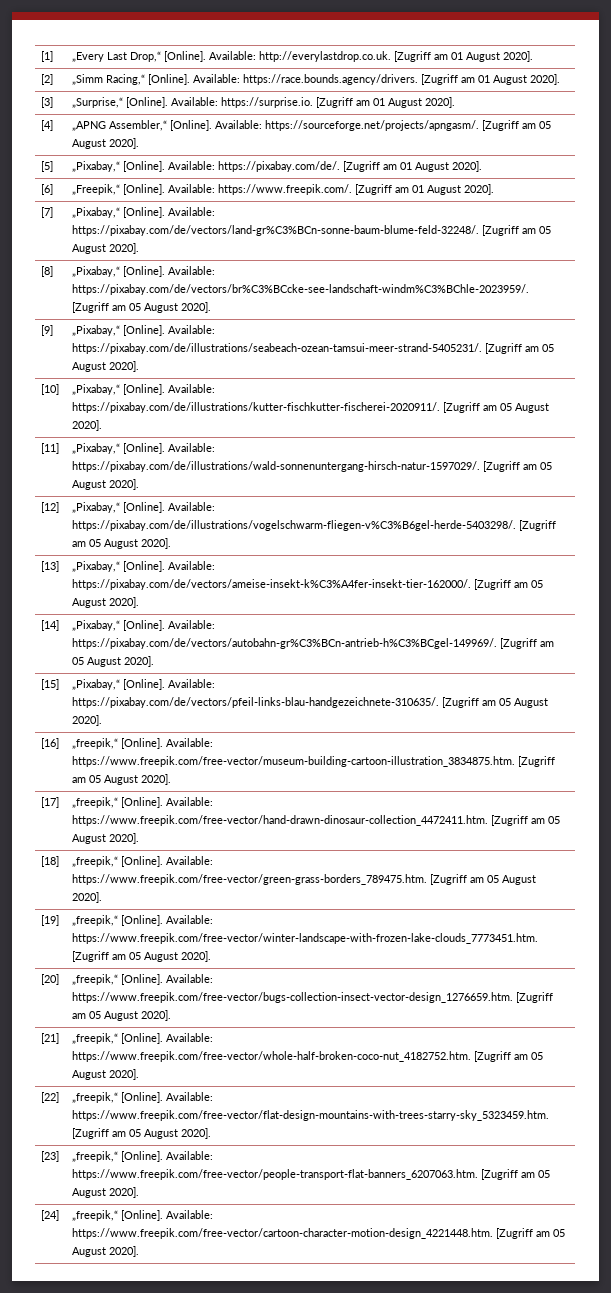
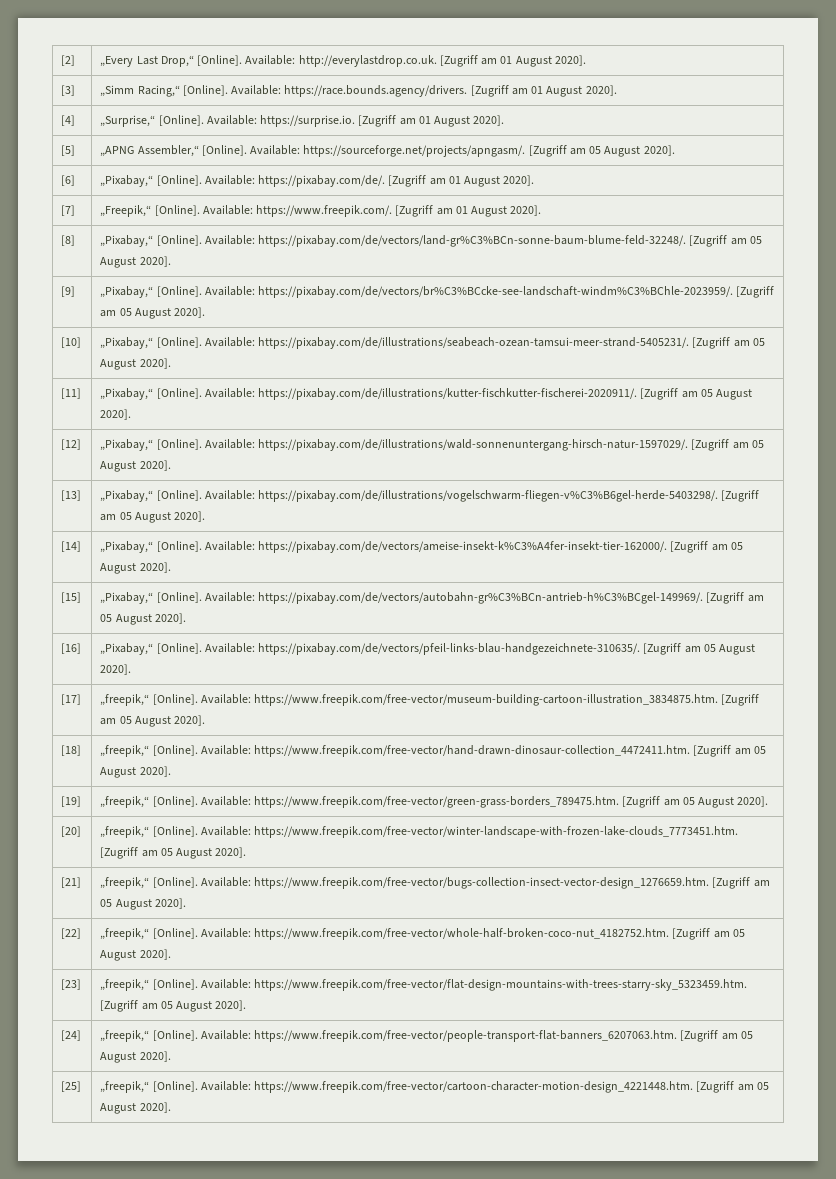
- [1] | „Every Last Drop,“ [Online]. Available: http://everylastdrop.co.uk. [Zugriff am 01 August 2020].
+ [2] | „Every Last Drop,“ [Online]. Available: http://everylastdrop.co.uk. [Zugriff am 01 August 2020].
- [2] | „Simm Racing,“ [Online]. Available: https://race.bounds.agency/drivers. [Zugriff am 01 August 2020].
+ [3] | „Simm Racing,“ [Online]. Available: https://race.bounds.agency/drivers. [Zugriff am 01 August 2020].
- [3] | „Surprise,“ [Online]. Available: https://surprise.io. [Zugriff am 01 August 2020].
+ [4] | „Surprise,“ [Online]. Available: https://surprise.io. [Zugriff am 01 August 2020].
- [4] | „APNG Assembler,“ [Online]. Available: https://sourceforge.net/projects/apngasm/. [Zugriff am 05 August 2020].
+ [5] | „APNG Assembler,“ [Online]. Available: https://sourceforge.net/projects/apngasm/. [Zugriff am 05 August 2020].
- [5] | „Pixabay,“ [Online]. Available: https://pixabay.com/de/. [Zugriff am 01 August 2020].
+ [6] | „Pixabay,“ [Online]. Available: https://pixabay.com/de/. [Zugriff am 01 August 2020].
- [6] | „Freepik,“ [Online]. Available: https://www.freepik.com/. [Zugriff am 01 August 2020].
+ [7] | „Freepik,“ [Online]. Available: https://www.freepik.com/. [Zugriff am 01 August 2020].
- [7] | „Pixabay,“ [Online]. Available: https://pixabay.com/de/vectors/land-gr%C3%BCn-sonne-baum-blume-feld-32248/. [Zugriff am 05 August 2020].
+ [8] | „Pixabay,“ [Online]. Available: https://pixabay.com/de/vectors/land-gr%C3%BCn-sonne-baum-blume-feld-32248/. [Zugriff am 05 August 2020].
- [8] | „Pixabay,“ [Online]. Available: https://pixabay.com/de/vectors/br%C3%BCcke-see-landschaft-windm%C3%BChle-2023959/. [Zugriff am 05 August 2020].
+ [9] | „Pixabay,“ [Online]. Available: https://pixabay.com/de/vectors/br%C3%BCcke-see-landschaft-windm%C3%BChle-2023959/. [Zugriff am 05 August 2020].
- [9] | „Pixabay,“ [Online]. Available: https://pixabay.com/de/illustrations/seabeach-ozean-tamsui-meer-strand-5405231/. [Zugriff am 05 August 2020].
+ [10] | „Pixabay,“ [Online]. Available: https://pixabay.com/de/illustrations/seabeach-ozean-tamsui-meer-strand-5405231/. [Zugriff am 05 August 2020].
- [10] | „Pixabay,“ [Online]. Available: https://pixabay.com/de/illustrations/kutter-fischkutter-fischerei-2020911/. [Zugriff am 05 August 2020].
+ [11] | „Pixabay,“ [Online]. Available: https://pixabay.com/de/illustrations/kutter-fischkutter-fischerei-2020911/. [Zugriff am 05 August 2020].
- [11] | „Pixabay,“ [Online]. Available: https://pixabay.com/de/illustrations/wald-sonnenuntergang-hirsch-natur-1597029/. [Zugriff am 05 August 2020].
+ [12] | „Pixabay,“ [Online]. Available: https://pixabay.com/de/illustrations/wald-sonnenuntergang-hirsch-natur-1597029/. [Zugriff am 05 August 2020].
- [12] | „Pixabay,“ [Online]. Available: https://pixabay.com/de/illustrations/vogelschwarm-fliegen-v%C3%B6gel-herde-5403298/. [Zugriff am 05 August 2020].
+ [13] | „Pixabay,“ [Online]. Available: https://pixabay.com/de/illustrations/vogelschwarm-fliegen-v%C3%B6gel-herde-5403298/. [Zugriff am 05 August 2020].
- [13] | „Pixabay,“ [Online]. Available: https://pixabay.com/de/vectors/ameise-insekt-k%C3%A4fer-insekt-tier-162000/. [Zugriff am 05 August 2020].
+ [14] | „Pixabay,“ [Online]. Available: https://pixabay.com/de/vectors/ameise-insekt-k%C3%A4fer-insekt-tier-162000/. [Zugriff am 05 August 2020].
- [14] | „Pixabay,“ [Online]. Available: https://pixabay.com/de/vectors/autobahn-gr%C3%BCn-antrieb-h%C3%BCgel-149969/. [Zugriff am 05 August 2020].
+ [15] | „Pixabay,“ [Online]. Available: https://pixabay.com/de/vectors/autobahn-gr%C3%BCn-antrieb-h%C3%BCgel-149969/. [Zugriff am 05 August 2020].
- [15] | „Pixabay,“ [Online]. Available: https://pixabay.com/de/vectors/pfeil-links-blau-handgezeichnete-310635/. [Zugriff am 05 August 2020].
+ [16] | „Pixabay,“ [Online]. Available: https://pixabay.com/de/vectors/pfeil-links-blau-handgezeichnete-310635/. [Zugriff am 05 August 2020].
- [16] | „freepik,“ [Online]. Available: https://www.freepik.com/free-vector/museum-building-cartoon-illustration_3834875.htm. [Zugriff am 05 August 2020].
+ [17] | „freepik,“ [Online]. Available: https://www.freepik.com/free-vector/museum-building-cartoon-illustration_3834875.htm. [Zugriff am 05 August 2020].
- [17] | „freepik,“ [Online]. Available: https://www.freepik.com/free-vector/hand-drawn-dinosaur-collection_4472411.htm. [Zugriff am 05 August 2020].
+ [18] | „freepik,“ [Online]. Available: https://www.freepik.com/free-vector/hand-drawn-dinosaur-collection_4472411.htm. [Zugriff am 05 August 2020].
- [18] | „freepik,“ [Online]. Available: https://www.freepik.com/free-vector/green-grass-borders_789475.htm. [Zugriff am 05 August 2020].
+ [19] | „freepik,“ [Online]. Available: https://www.freepik.com/free-vector/green-grass-borders_789475.htm. [Zugriff am 05 August 2020].
- [19] | „freepik,“ [Online]. Available: https://www.freepik.com/free-vector/winter-landscape-with-frozen-lake-clouds_7773451.htm. [Zugriff am 05 August 2020].
+ [20] | „freepik,“ [Online]. Available: https://www.freepik.com/free-vector/winter-landscape-with-frozen-lake-clouds_7773451.htm. [Zugriff am 05 August 2020].
- [20] | „freepik,“ [Online]. Available: https://www.freepik.com/free-vector/bugs-collection-insect-vector-design_1276659.htm. [Zugriff am 05 August 2020].
+ [21] | „freepik,“ [Online]. Available: https://www.freepik.com/free-vector/bugs-collection-insect-vector-design_1276659.htm. [Zugriff am 05 August 2020].
- [21] | „freepik,“ [Online]. Available: https://www.freepik.com/free-vector/whole-half-broken-coco-nut_4182752.htm. [Zugriff am 05 August 2020].
+ [22] | „freepik,“ [Online]. Available: https://www.freepik.com/free-vector/whole-half-broken-coco-nut_4182752.htm. [Zugriff am 05 August 2020].
- [22] | „freepik,“ [Online]. Available: https://www.freepik.com/free-vector/flat-design-mountains-with-trees-starry-sky_5323459.htm. [Zugriff am 05 August 2020].
+ [23] | „freepik,“ [Online]. Available: https://www.freepik.com/free-vector/flat-design-mountains-with-trees-starry-sky_5323459.htm. [Zugriff am 05 August 2020].
- [23] | „freepik,“ [Online]. Available: https://www.freepik.com/free-vector/people-transport-flat-banners_6207063.htm. [Zugriff am 05 August 2020].
+ [24] | „freepik,“ [Online]. Available: https://www.freepik.com/free-vector/people-transport-flat-banners_6207063.htm. [Zugriff am 05 August 2020].
- [24] | „freepik,“ [Online]. Available: https://www.freepik.com/free-vector/cartoon-character-motion-design_4221448.htm. [Zugriff am 05 August 2020].
+ [25] | „freepik,“ [Online]. Available: https://www.freepik.com/free-vector/cartoon-character-motion-design_4221448.htm. [Zugriff am 05 August 2020].

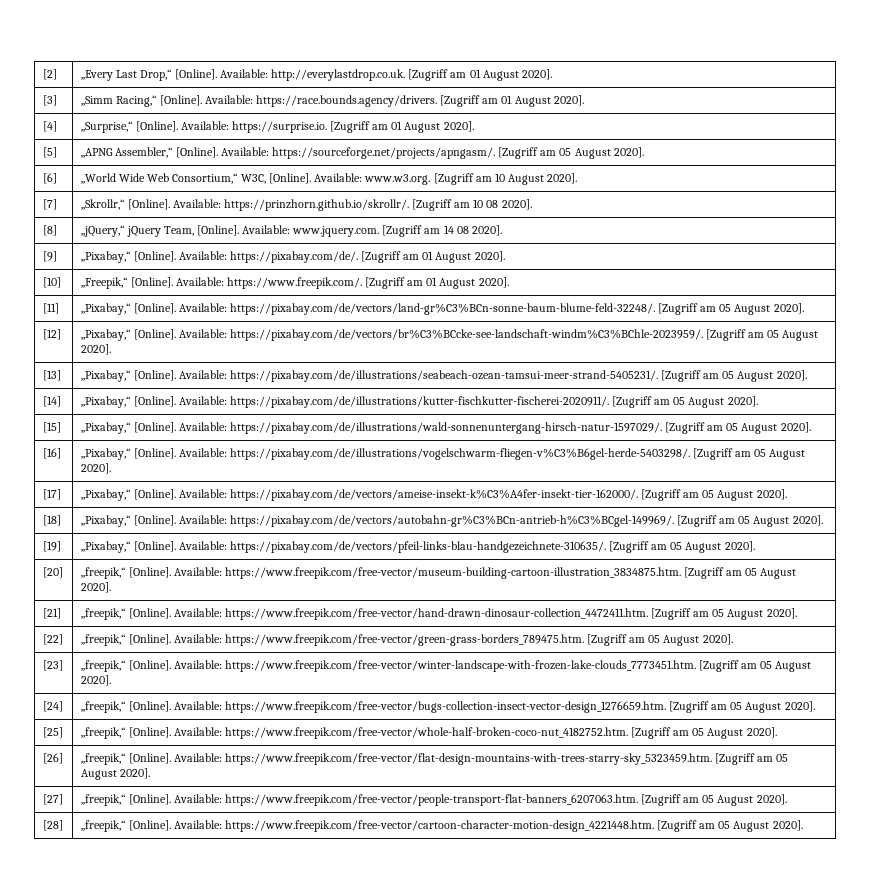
- [6] | „Pixabay,“ [Online]. Available: https://pixabay.com/de/. [Zugriff am 01 August 2020].
+ [6] | „World Wide Web Consortium,“ W3C, [Online]. Available: www.w3.org. [Zugriff am 10 August 2020].
+ [7] | „Skrollr,“ [Online]. Available: https://prinzhorn.github.io/skrollr/. [Zugriff am 10 08 2020].
+ [8] | „jQuery,“ jQuery Team, [Online]. Available: www.jquery.com. [Zugriff am 14 08 2020].
+ [9] | „Pixabay,“ [Online]. Available: https://pixabay.com/de/. [Zugriff am 01 August 2020].
- [7] | „Freepik,“ [Online]. Available: https://www.freepik.com/. [Zugriff am 01 August 2020].
+ [10] | „Freepik,“ [Online]. Available: https://www.freepik.com/. [Zugriff am 01 August 2020].
- [8] | „Pixabay,“ [Online]. Available: https://pixabay.com/de/vectors/land-gr%C3%BCn-sonne-baum-blume-feld-32248/. [Zugriff am 05 August 2020].
+ [11] | „Pixabay,“ [Online]. Available: https://pixabay.com/de/vectors/land-gr%C3%BCn-sonne-baum-blume-feld-32248/. [Zugriff am 05 August 2020].
- [9] | „Pixabay,“ [Online]. Available: https://pixabay.com/de/vectors/br%C3%BCcke-see-landschaft-windm%C3%BChle-2023959/. [Zugriff am 05 August 2020].
+ [12] | „Pixabay,“ [Online]. Available: https://pixabay.com/de/vectors/br%C3%BCcke-see-landschaft-windm%C3%BChle-2023959/. [Zugriff am 05 August 2020].
- [10] | „Pixabay,“ [Online]. Available: https://pixabay.com/de/illustrations/seabeach-ozean-tamsui-meer-strand-5405231/. [Zugriff am 05 August 2020].
+ [13] | „Pixabay,“ [Online]. Available: https://pixabay.com/de/illustrations/seabeach-ozean-tamsui-meer-strand-5405231/. [Zugriff am 05 August 2020].
- [11] | „Pixabay,“ [Online]. Available: https://pixabay.com/de/illustrations/kutter-fischkutter-fischerei-2020911/. [Zugriff am 05 August 2020].
+ [14] | „Pixabay,“ [Online]. Available: https://pixabay.com/de/illustrations/kutter-fischkutter-fischerei-2020911/. [Zugriff am 05 August 2020].
- [12] | „Pixabay,“ [Online]. Available: https://pixabay.com/de/illustrations/wald-sonnenuntergang-hirsch-natur-1597029/. [Zugriff am 05 August 2020].
+ [15] | „Pixabay,“ [Online]. Available: https://pixabay.com/de/illustrations/wald-sonnenuntergang-hirsch-natur-1597029/. [Zugriff am 05 August 2020].
- [13] | „Pixabay,“ [Online]. Available: https://pixabay.com/de/illustrations/vogelschwarm-fliegen-v%C3%B6gel-herde-5403298/. [Zugriff am 05 August 2020].
+ [16] | „Pixabay,“ [Online]. Available: https://pixabay.com/de/illustrations/vogelschwarm-fliegen-v%C3%B6gel-herde-5403298/. [Zugriff am 05 August 2020].
- [14] | „Pixabay,“ [Online]. Available: https://pixabay.com/de/vectors/ameise-insekt-k%C3%A4fer-insekt-tier-162000/. [Zugriff am 05 August 2020].
+ [17] | „Pixabay,“ [Online]. Available: https://pixabay.com/de/vectors/ameise-insekt-k%C3%A4fer-insekt-tier-162000/. [Zugriff am 05 August 2020].
- [15] | „Pixabay,“ [Online]. Available: https://pixabay.com/de/vectors/autobahn-gr%C3%BCn-antrieb-h%C3%BCgel-149969/. [Zugriff am 05 August 2020].
+ [18] | „Pixabay,“ [Online]. Available: https://pixabay.com/de/vectors/autobahn-gr%C3%BCn-antrieb-h%C3%BCgel-149969/. [Zugriff am 05 August 2020].
- [16] | „Pixabay,“ [Online]. Available: https://pixabay.com/de/vectors/pfeil-links-blau-handgezeichnete-310635/. [Zugriff am 05 August 2020].
+ [19] | „Pixabay,“ [Online]. Available: https://pixabay.com/de/vectors/pfeil-links-blau-handgezeichnete-310635/. [Zugriff am 05 August 2020].
- [17] | „freepik,“ [Online]. Available: https://www.freepik.com/free-vector/museum-building-cartoon-illustration_3834875.htm. [Zugriff am 05 August 2020].
+ [20] | „freepik,“ [Online]. Available: https://www.freepik.com/free-vector/museum-building-cartoon-illustration_3834875.htm. [Zugriff am 05 August 2020].
- [18] | „freepik,“ [Online]. Available: https://www.freepik.com/free-vector/hand-drawn-dinosaur-collection_4472411.htm. [Zugriff am 05 August 2020].
+ [21] | „freepik,“ [Online]. Available: https://www.freepik.com/free-vector/hand-drawn-dinosaur-collection_4472411.htm. [Zugriff am 05 August 2020].
- [19] | „freepik,“ [Online]. Available: https://www.freepik.com/free-vector/green-grass-borders_789475.htm. [Zugriff am 05 August 2020].
+ [22] | „freepik,“ [Online]. Available: https://www.freepik.com/free-vector/green-grass-borders_789475.htm. [Zugriff am 05 August 2020].
- [20] | „freepik,“ [Online]. Available: https://www.freepik.com/free-vector/winter-landscape-with-frozen-lake-clouds_7773451.htm. [Zugriff am 05 August 2020].
+ [23] | „freepik,“ [Online]. Available: https://www.freepik.com/free-vector/winter-landscape-with-frozen-lake-clouds_7773451.htm. [Zugriff am 05 August 2020].
- [21] | „freepik,“ [Online]. Available: https://www.freepik.com/free-vector/bugs-collection-insect-vector-design_1276659.htm. [Zugriff am 05 August 2020].
+ [24] | „freepik,“ [Online]. Available: https://www.freepik.com/free-vector/bugs-collection-insect-vector-design_1276659.htm. [Zugriff am 05 August 2020].
- [22] | „freepik,“ [Online]. Available: https://www.freepik.com/free-vector/whole-half-broken-coco-nut_4182752.htm. [Zugriff am 05 August 2020].
+ [25] | „freepik,“ [Online]. Available: https://www.freepik.com/free-vector/whole-half-broken-coco-nut_4182752.htm. [Zugriff am 05 August 2020].
- [23] | „freepik,“ [Online]. Available: https://www.freepik.com/free-vector/flat-design-mountains-with-trees-starry-sky_5323459.htm. [Zugriff am 05 August 2020].
+ [26] | „freepik,“ [Online]. Available: https://www.freepik.com/free-vector/flat-design-mountains-with-trees-starry-sky_5323459.htm. [Zugriff am 05 August 2020].
- [24] | „freepik,“ [Online]. Available: https://www.freepik.com/free-vector/people-transport-flat-banners_6207063.htm. [Zugriff am 05 August 2020].
+ [27] | „freepik,“ [Online]. Available: https://www.freepik.com/free-vector/people-transport-flat-banners_6207063.htm. [Zugriff am 05 August 2020].
- [25] | „freepik,“ [Online]. Available: https://www.freepik.com/free-vector/cartoon-character-motion-design_4221448.htm. [Zugriff am 05 August 2020].
+ [28] | „freepik,“ [Online]. Available: https://www.freepik.com/free-vector/cartoon-character-motion-design_4221448.htm. [Zugriff am 05 August 2020].

